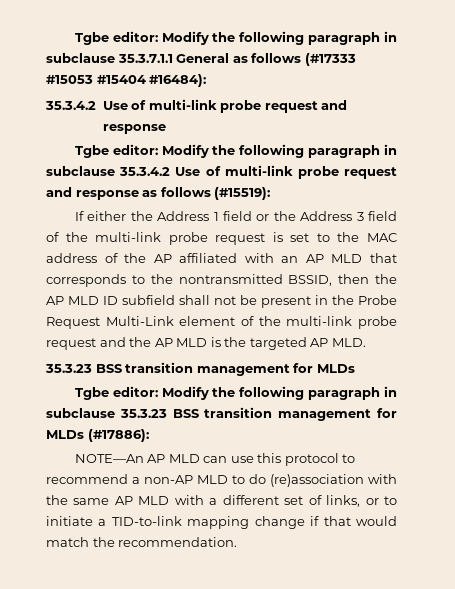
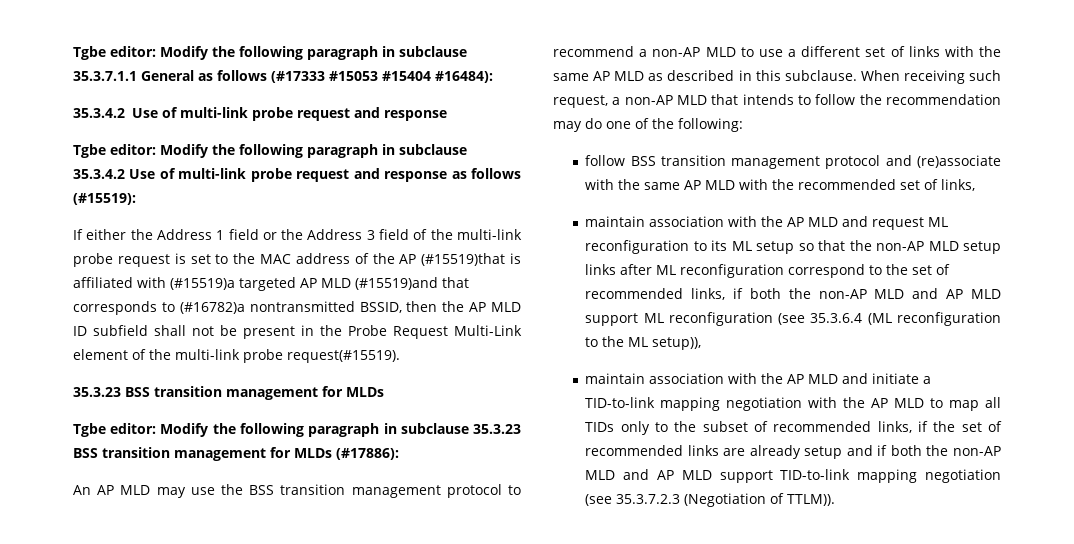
- If either the Address 1 field or the Address 3 field of the multi-link probe request is set to the MAC address of the AP affiliated with an AP MLD that corresponds to the nontransmitted BSSID, then the AP MLD ID subfield shall not be present in the Probe Request Multi-Link element of the multi-link probe request and the AP MLD is the targeted AP MLD.
+ If either the Address 1 field or the Address 3 field of the multi-link probe request is set to the MAC address of the AP (#15519)that is affiliated with (#15519)a targeted AP MLD (#15519)and that corresponds to (#16782)a nontransmitted BSSID, then the AP MLD ID subfield shall not be present in the Probe Request Multi-Link element of the multi-link probe request(#15519).
- NOTE—An AP MLD can use this protocol to recommend a non-AP MLD to do (re)association with the same AP MLD with a different set of links, or to initiate a TID-to-link mapping change if that would match the recommendation.
+ An AP MLD may use the BSS transition management protocol to recommend a non-AP MLD to use a different set of links with the same AP MLD as described in this subclause. When receiving such request, a non-AP MLD that intends to follow the recommendation may do one of the following:
+ follow BSS transition management protocol and (re)associate with the same AP MLD with the recommended set of links,
+ maintain association with the AP MLD and request ML reconfiguration to its ML setup so that the non-AP MLD setup links after ML reconfiguration correspond to the set of recommended links, if both the non-AP MLD and AP MLD support ML reconfiguration (see 35.3.6.4 (ML reconfiguration to the ML setup)),
+ maintain association with the AP MLD and initiate a TID-to-link mapping negotiation with the AP MLD to map all TIDs only to the subset of recommended links, if the set of recommended links are already setup and if both the non-AP MLD and AP MLD support TID-to-link mapping negotiation (see 35.3.7.2.3 (Negotiation of TTLM)).

